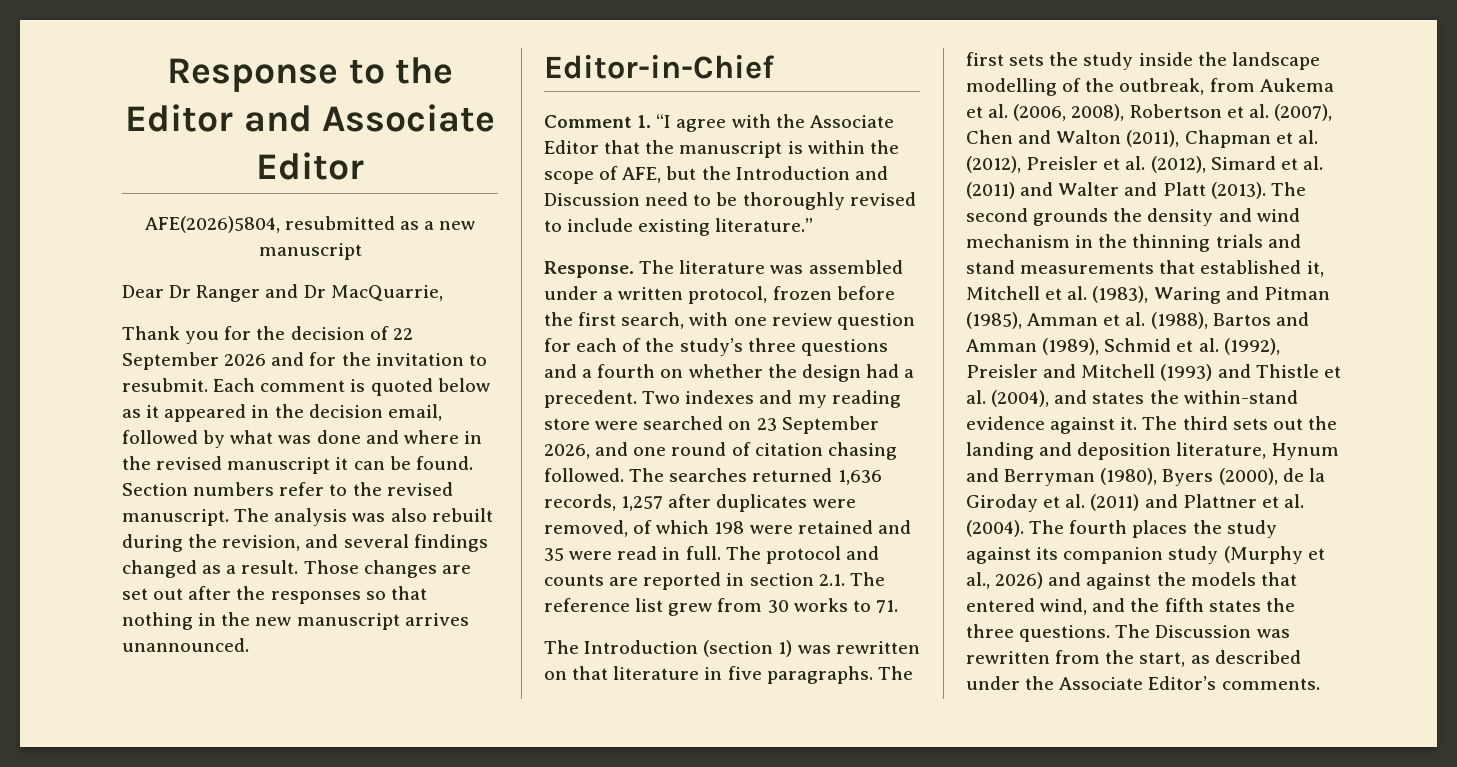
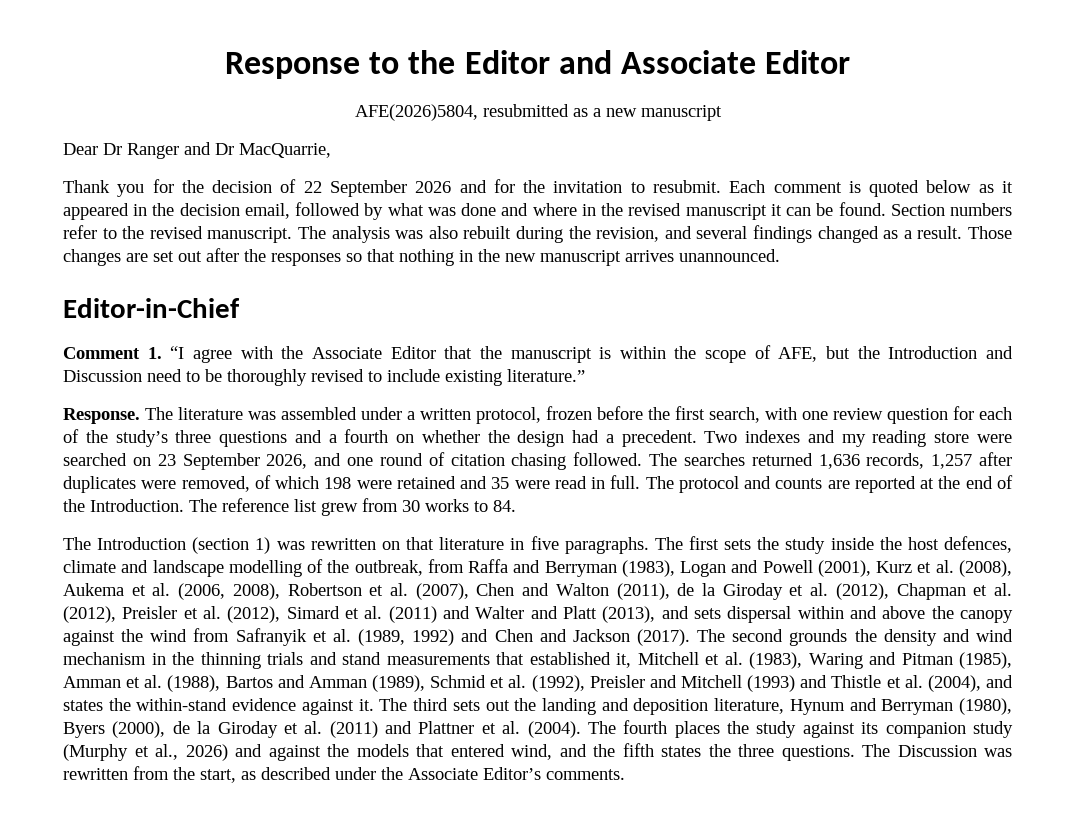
- The protocol and counts are reported in section 2.1. The reference list grew from 30 works to 71.
+ The protocol and counts are reported at the end of the Introduction. The reference list grew from 30 works to 84.
- The first sets the study inside the landscape modelling of the outbreak, from Aukema et al. (2006, 2008), Robertson et al. (2007), Chen and Walton (2011), Chapman et al. (2012), Preisler et al. (2012), Simard et al. (2011) and Walter and Platt (2013).
+ The first sets the study inside the host defences, climate and landscape modelling of the outbreak, from Raffa and Berryman (1983), Logan and Powell (2001), Kurz et al. (2008), Aukema et al. (2006, 2008), Robertson et al. (2007), Chen and Walton (2011), de la Giroday et al. (2012), Chapman et al. (2012), Preisler et al. (2012), Simard et al. (2011) and Walter and Platt (2013), and sets dispersal within and above the canopy against the wind from Safranyik et al. (1989, 1992) and Chen and Jackson (2017).

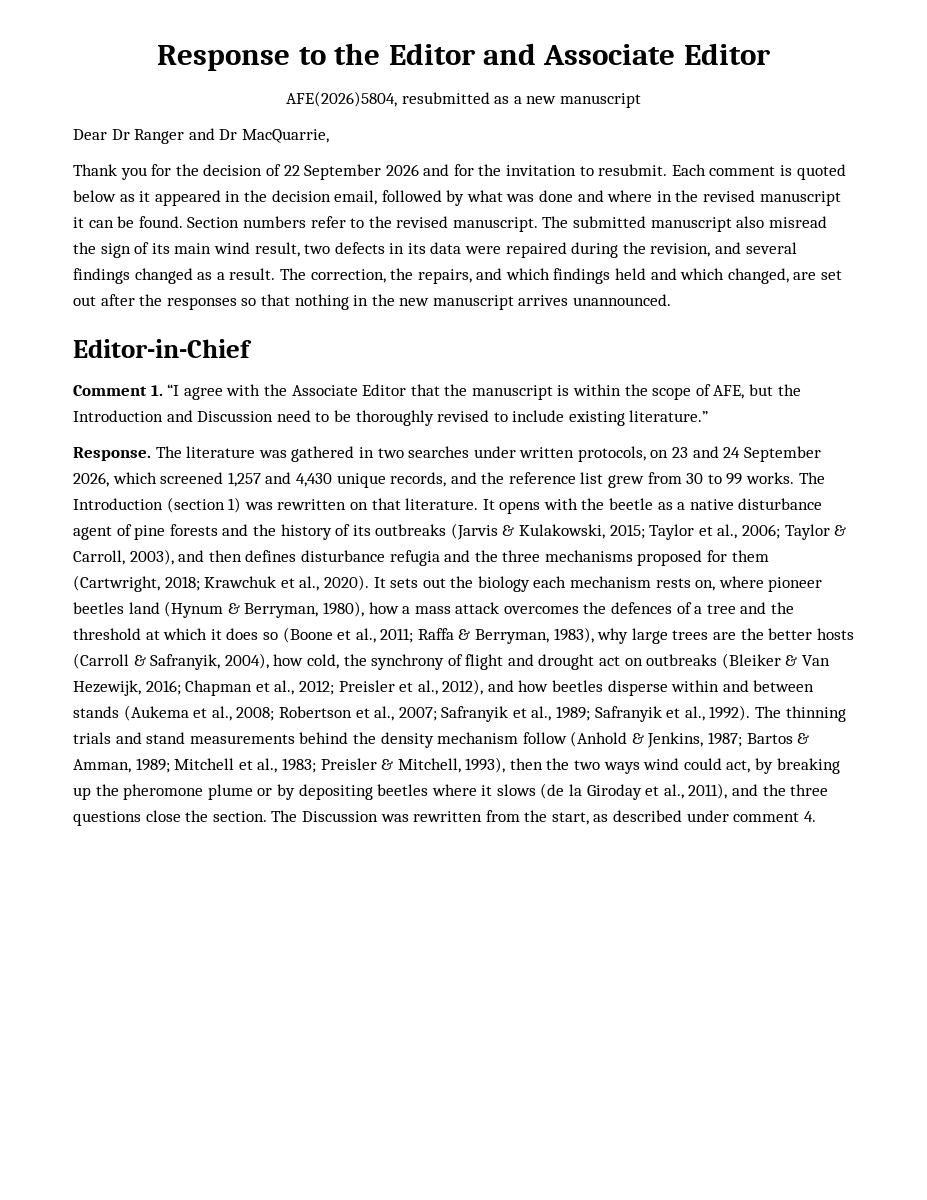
- The analysis was also rebuilt during the revision, and several findings changed as a result.
+ The submitted manuscript also misread the sign of its main wind result, two defects in its data were repaired during the revision, and several findings changed as a result.
- Those changes are set out after the responses so that nothing in the new manuscript arrives unannounced.
+ The correction, the repairs, and which findings held and which changed, are set out after the responses so that nothing in the new manuscript arrives unannounced.
- The literature was assembled under a written protocol, frozen before the first search, with one review question for each of the study’s three questions and a fourth on whether the design had a precedent. Two indexes and my reading store were searched on 23 September 2026, and one round of citation chasing followed. The searches returned 1,636 records, 1,257 after duplicates were removed, of which 198 were retained and 35 were read in full. The protocol and counts are reported at the end of the Introduction. The reference list grew from 30 works to 84.
- The Introduction (section 1) was rewritten on that literature in five paragraphs. The first sets the study inside the host defences, climate and landscape modelling of the outbreak, from Raffa and Berryman (1983), Logan and Powell (2001), Kurz et al. (2008), Aukema et al. (2006, 2008), Robertson et al. (2007), Chen and Walton (2011), de la Giroday et al. (2012), Chapman et al. (2012), Preisler et al. (2012), Simard et al. (2011) and Walter and Platt (2013), and sets dispersal within and above the canopy against the wind from Safranyik et al. (1989, 1992) and Chen and Jackson (2017). The second grounds the density and wind mechanism in the thinning trials and stand measurements that established it, Mitchell et al. (1983), Waring and Pitman (1985), Amman et al. (1988), Bartos and Amman (1989), Schmid et al. (1992), Preisler and Mitchell (1993) and Thistle et al. (2004), and states the within-stand evidence against it. The third sets out the landing and deposition literature, Hynum and Berryman (1980), Byers (2000), de la Giroday et al. (2011) and Plattner et al. (2004). The fourth places the study against its companion study (Murphy et al., 2026) and against the models that entered wind, and the fifth states the three questions.
+ The literature was gathered in two searches under written protocols, on 23 and 24 September 2026, which screened 1,257 and 4,430 unique records, and the reference list grew from 30 to 99 works. The Introduction (section 1) was rewritten on that literature. It opens with the beetle as a native disturbance agent of pine forests and the history of its outbreaks (Jarvis & Kulakowski, 2015; Taylor et al., 2006; Taylor & Carroll, 2003), and then defines disturbance refugia and the three mechanisms proposed for them (Cartwright, 2018; Krawchuk et al., 2020). It sets out the biology each mechanism rests on, where pioneer beetles land (Hynum & Berryman, 1980), how a mass attack overcomes the defences of a tree and the threshold at which it does so (Boone et al., 2011; Raffa & Berryman, 1983), why large trees are the better hosts (Carroll & Safranyik, 2004), how cold, the synchrony of flight and drought act on outbreaks (Bleiker & Van Hezewijk, 2016; Chapman et al., 2012; Preisler et al., 2012), and how beetles disperse within and between stands (Aukema et al., 2008; Robertson et al., 2007; Safranyik et al., 1989; Safranyik et al., 1992). The thinning trials and stand measurements behind the density mechanism follow (Anhold & Jenkins, 1987; Bartos & Amman, 1989; Mitchell et al., 1983; Preisler & Mitchell, 1993), then the two ways wind could act, by breaking up the pheromone plume or by depositing beetles where it slows (de la Giroday et al., 2011), and the three questions close the section.
- The Discussion was rewritten from the start, as described under the Associate Editor’s comments.
+ The Discussion was rewritten from the start, as described under comment 4.

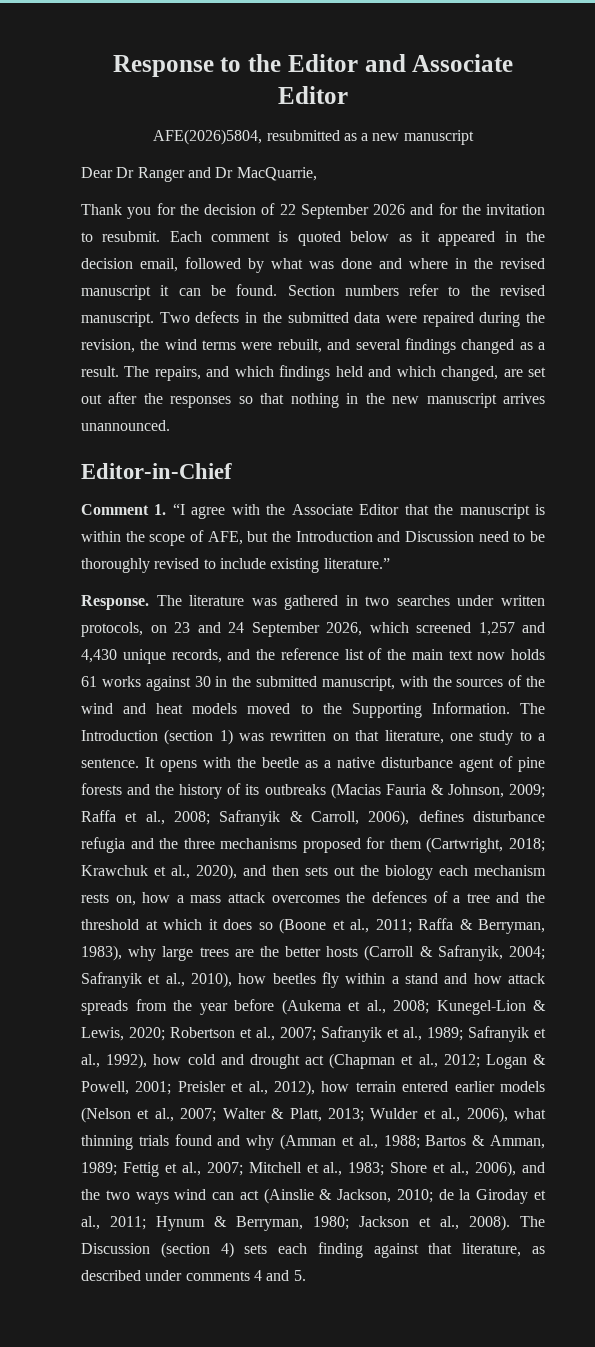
- The submitted manuscript also misread the sign of its main wind result, two defects in its data were repaired during the revision, and several findings changed as a result.
+ Two defects in the submitted data were repaired during the revision, the wind terms were rebuilt, and several findings changed as a result.
- The correction, the repairs, and which findings held and which changed, are set out after the responses so that nothing in the new manuscript arrives unannounced.
+ The repairs, and which findings held and which changed, are set out after the responses so that nothing in the new manuscript arrives unannounced.
- The literature was gathered in two searches under written protocols, on 23 and 24 September 2026, which screened 1,257 and 4,430 unique records, and the reference list grew from 30 to 99 works.
+ The literature was gathered in two searches under written protocols, on 23 and 24 September 2026, which screened 1,257 and 4,430 unique records, and the reference list of the main text now holds 61 works against 30 in the submitted manuscript, with the sources of the wind and heat models moved to the Supporting Information.
- The Introduction (section 1) was rewritten on that literature.
+ The Introduction (section 1) was rewritten on that literature, one study to a sentence.
- It opens with the beetle as a native disturbance agent of pine forests and the history of its outbreaks (Jarvis & Kulakowski, 2015; Taylor et al., 2006; Taylor & Carroll, 2003), and then defines disturbance refugia and the three mechanisms proposed for them (Cartwright, 2018;
+ It opens with the beetle as a native disturbance agent of pine forests and the history of its outbreaks (Macias Fauria & Johnson, 2009; Raffa et al., 2008; Safranyik & Carroll, 2006), defines disturbance refugia and the three mechanisms proposed for them (Cartwright, 2018;
- Krawchuk et al., 2020). It sets out the biology each mechanism rests on, where pioneer beetles land (Hynum & Berryman, 1980), how a mass attack overcomes the defences of a tree and the threshold at which it does so (Boone et al., 2011;
+ Krawchuk et al., 2020), and then sets out the biology each mechanism rests on, how a mass attack overcomes the defences of a tree and the threshold at which it does so (Boone et al., 2011;
- Raffa & Berryman, 1983), why large trees are the better hosts (Carroll & Safranyik, 2004), how cold, the synchrony of flight and drought act on outbreaks (Bleiker & Van Hezewijk, 2016; Chapman et al., 2012; Preisler et al., 2012), and how beetles disperse within and between stands (Aukema et al., 2008;
+ Raffa & Berryman, 1983), why large trees are the better hosts (Carroll & Safranyik, 2004; Safranyik et al., 2010), how beetles fly within a stand and how attack spreads from the year before (Aukema et al., 2008; Kunegel-Lion & Lewis, 2020;
- Safranyik et al., 1992). The thinning trials and stand measurements behind the density mechanism follow (Anhold & Jenkins, 1987; Bartos & Amman, 1989; Mitchell et al., 1983; Preisler & Mitchell, 1993), then the two ways wind could act, by breaking up the pheromone plume or by depositing beetles where it slows (de la Giroday et al., 2011), and the three questions close the section. The Discussion was rewritten from the start, as described under comment 4.
+ Safranyik et al., 1992), how cold and drought act (Chapman et al., 2012; Logan & Powell, 2001; Preisler et al., 2012), how terrain entered earlier models (Nelson et al., 2007; Walter & Platt, 2013; Wulder et al., 2006), what thinning trials found and why (Amman et al., 1988; Bartos & Amman, 1989; Fettig et al., 2007; Mitchell et al., 1983; Shore et al., 2006), and the two ways wind can act (Ainslie & Jackson, 2010; de la Giroday et al., 2011; Hynum & Berryman, 1980; Jackson et al., 2008). The Discussion (section 4) sets each finding against that literature, as described under comments 4 and 5.

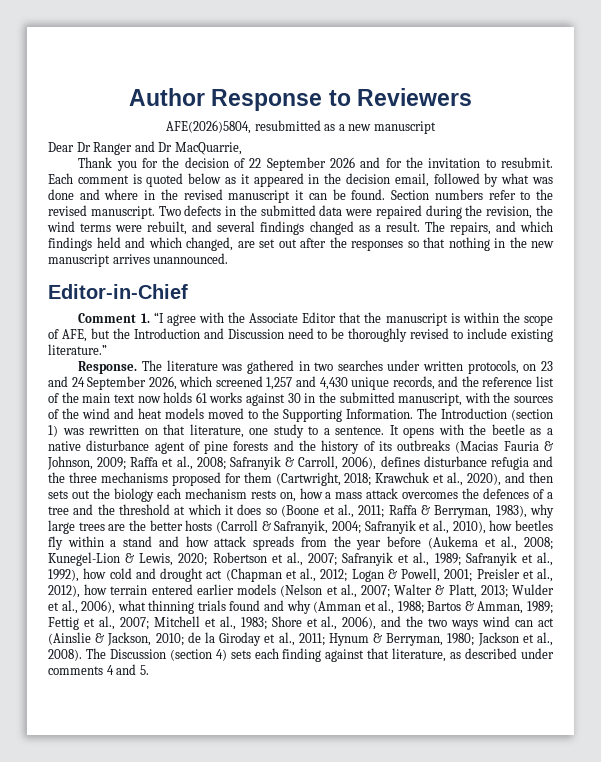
- Response to the Editor and Associate Editor
+ Author Response to Reviewers

